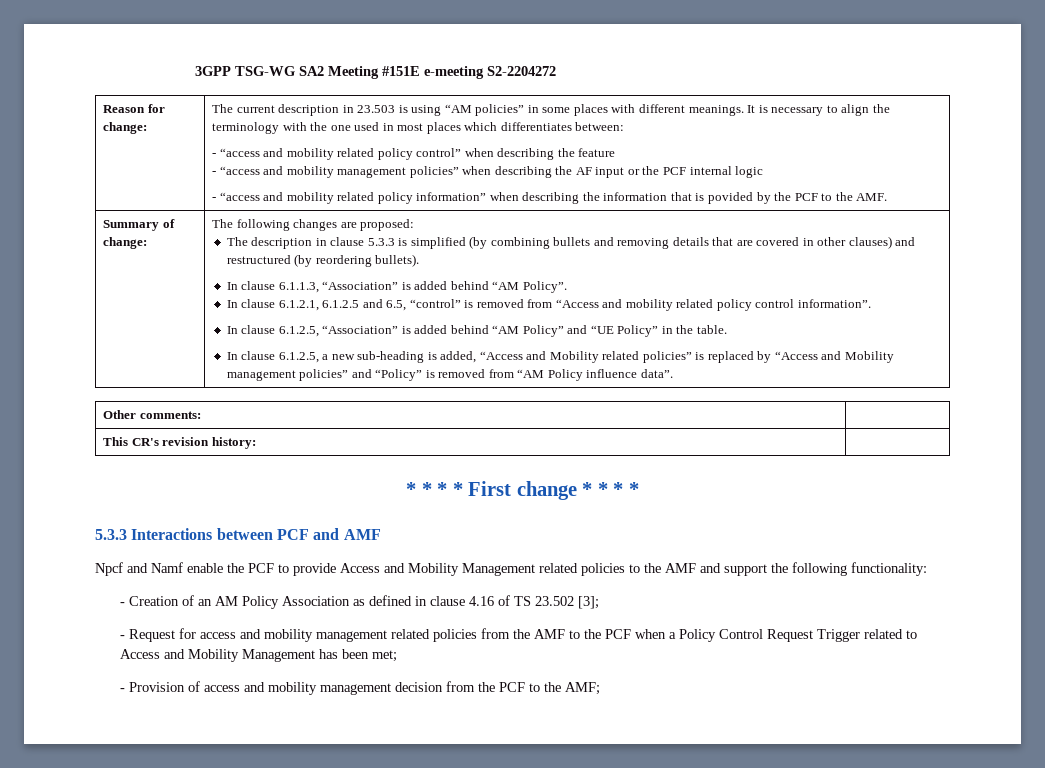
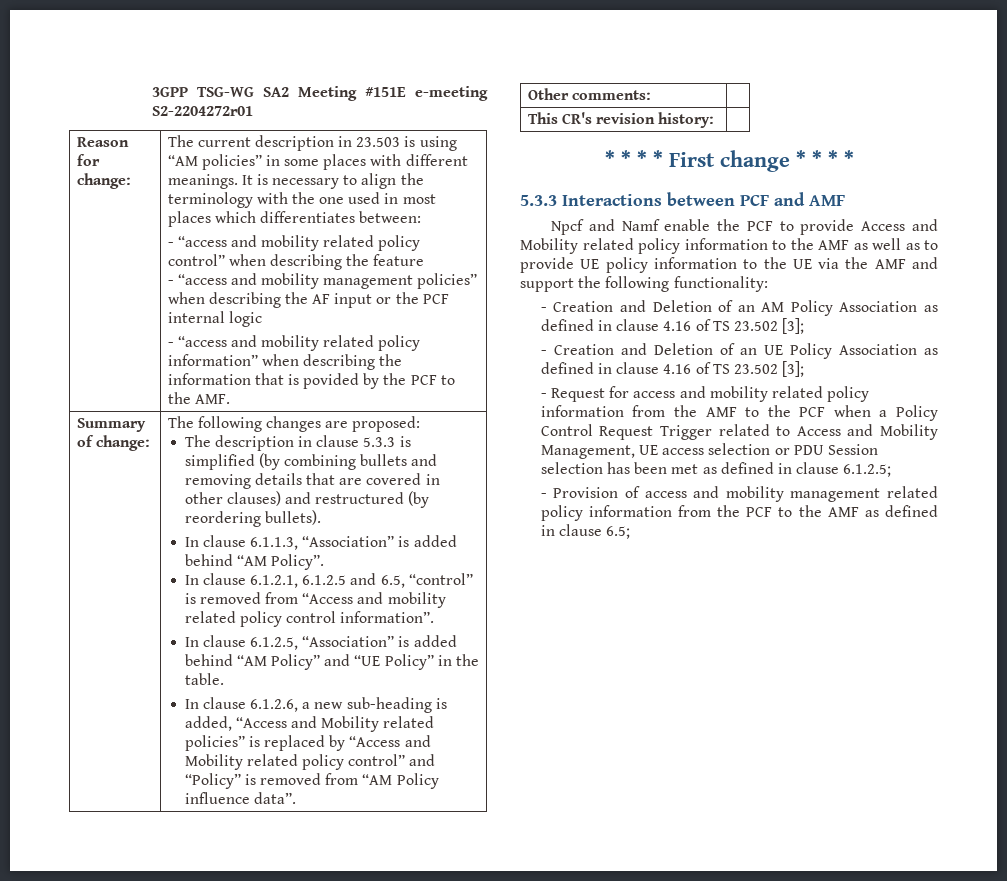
- 3GPP TSG-WG SA2 Meeting #151E e-meeting S2-2204272
+ 3GPP TSG-WG SA2 Meeting #151E e-meeting S2-2204272r01
- In clause 6.1.2.5, a new sub-heading is added, “Access and Mobility related policies” is replaced by “Access and Mobility management policies” and “Policy” is removed from “AM Policy influence data”.
+ In clause 6.1.2.6, a new sub-heading is added, “Access and Mobility related policies” is replaced by “Access and Mobility related policy control” and “Policy” is removed from “AM Policy influence data”.
- Npcf and Namf enable the PCF to provide Access and Mobility Management related policies to the AMF and support the following functionality:
+ Npcf and Namf enable the PCF to provide Access and Mobility related policy information to the AMF as well as to provide UE policy information to the UE via the AMF and support the following functionality:
- - Creation of an AM Policy Association as defined in clause 4.16 of TS 23.502 [3];
+ - Creation and Deletion of an AM Policy Association as defined in clause 4.16 of TS 23.502 [3];
+ - Creation and Deletion of an UE Policy Association as defined in clause 4.16 of TS 23.502 [3];
- - Request for access and mobility management related policies from the AMF to the PCF when a Policy Control Request Trigger related to Access and Mobility Management has been met;
+ - Request for access and mobility related policy information from the AMF to the PCF when a Policy Control Request Trigger related to Access and Mobility Management, UE access selection or PDU Session selection has been met as defined in clause 6.1.2.5;
- - Provision of access and mobility management decision from the PCF to the AMF;
+ - Provision of access and mobility management related policy information from the PCF to the AMF as defined in clause 6.5;

